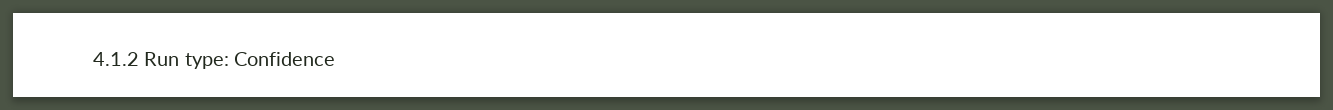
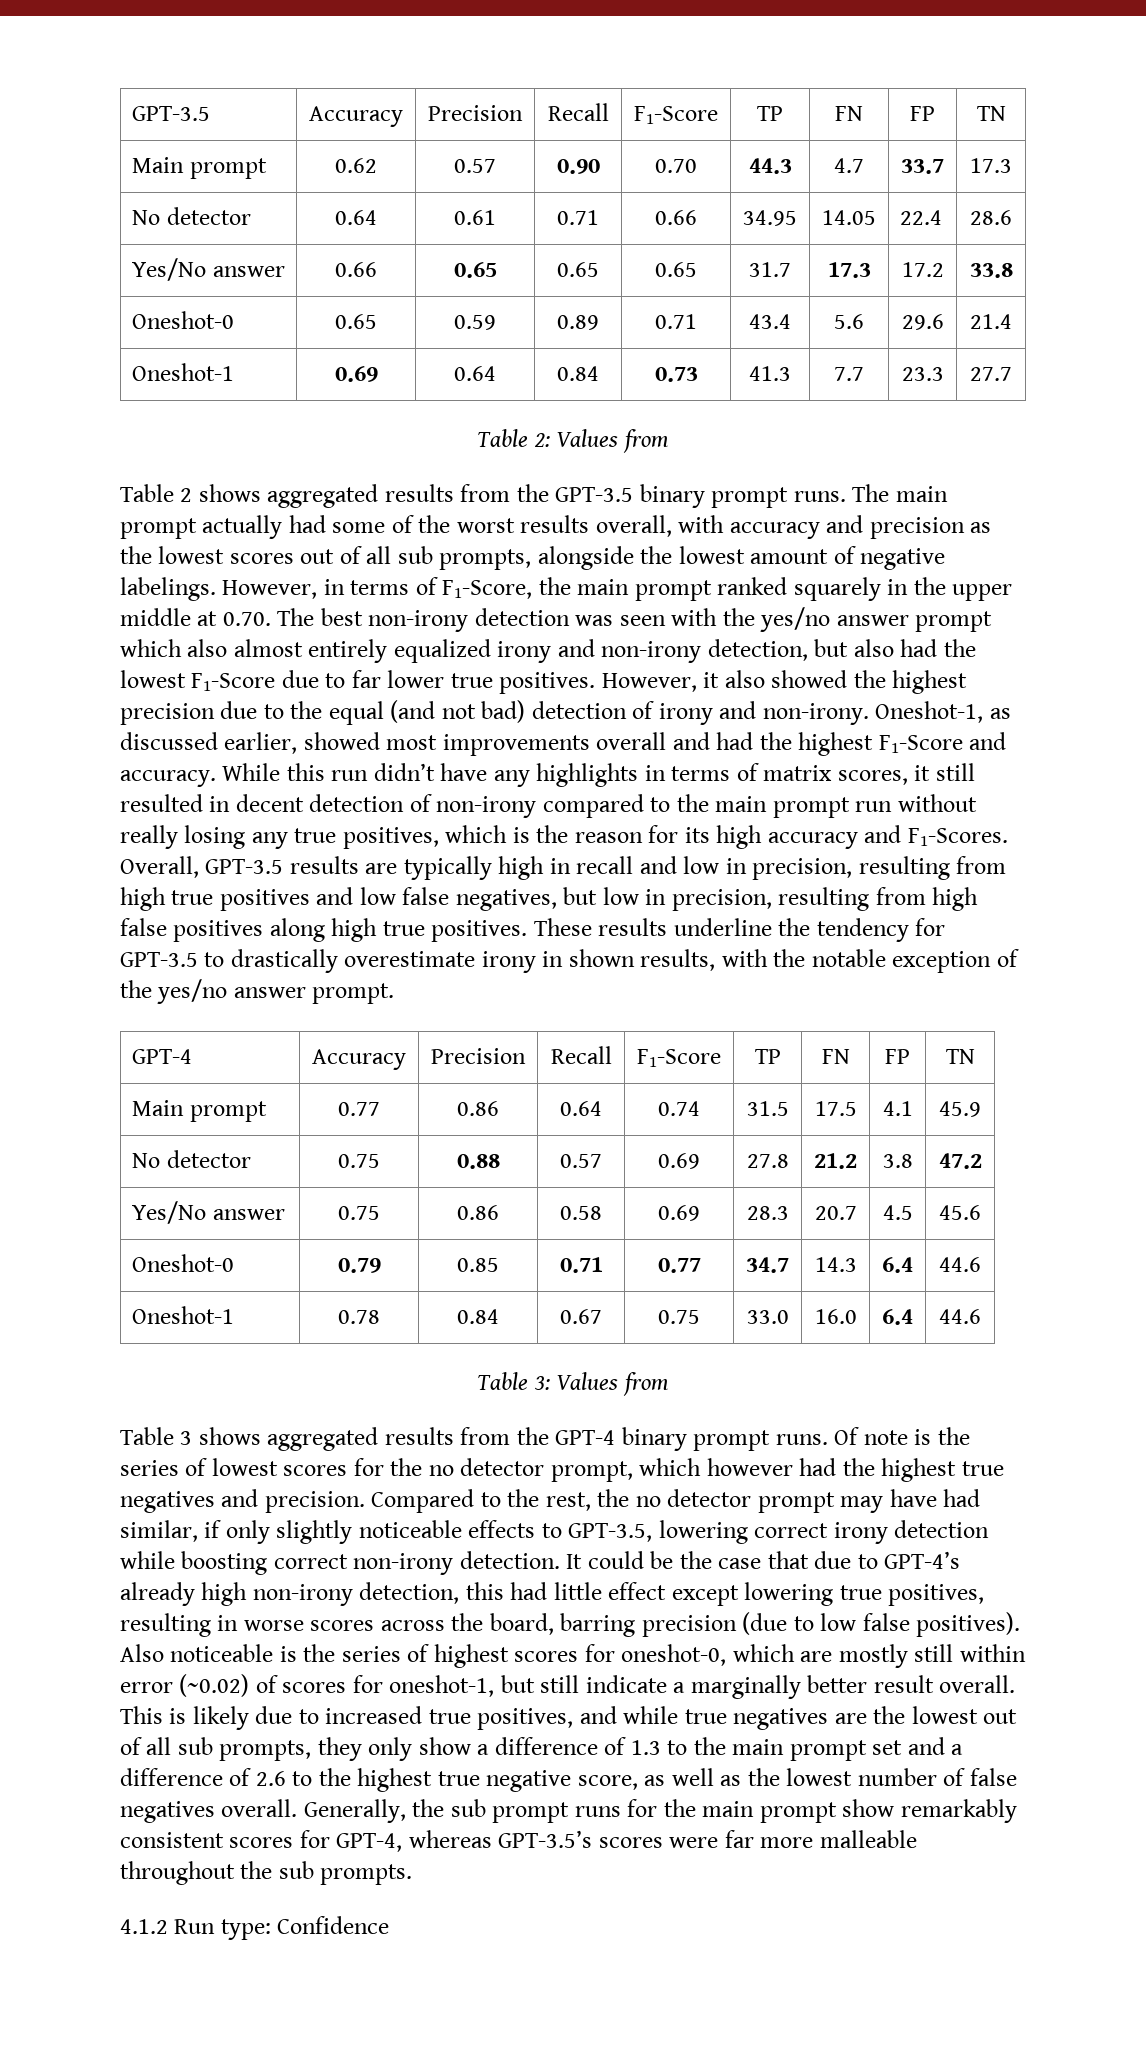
+ GPT-3.5 | Accuracy | Precision | Recall | F1-Score | TP | FN | FP | TN
+ Main prompt | 0.62 | 0.57 | 0.90 | 0.70 | 44.3 | 4.7 | 33.7 | 17.3
+ No detector | 0.64 | 0.61 | 0.71 | 0.66 | 34.95 | 14.05 | 22.4 | 28.6
+ Yes/No answer | 0.66 | 0.65 | 0.65 | 0.65 | 31.7 | 17.3 | 17.2 | 33.8
+ Oneshot-0 | 0.65 | 0.59 | 0.89 | 0.71 | 43.4 | 5.6 | 29.6 | 21.4
+ Oneshot-1 | 0.69 | 0.64 | 0.84 | 0.73 | 41.3 | 7.7 | 23.3 | 27.7
+ Table 2: Values from
+ Table 2 shows aggregated results from the GPT-3.5 binary prompt runs. The main prompt actually had some of the worst results overall, with accuracy and precision as the lowest scores out of all sub prompts, alongside the lowest amount of negative labelings. However, in terms of F1-Score, the main prompt ranked squarely in the upper middle at 0.70. The best non-irony detection was seen with the yes/no answer prompt which also almost entirely equalized irony and non-irony detection, but also had the lowest F1-Score due to far lower true positives. However, it also showed the highest precision due to the equal (and not bad) detection of irony and non-irony. Oneshot-1, as discussed earlier, showed most improvements overall and had the highest F1-Score and accuracy. While this run didn’t have any highlights in terms of matrix scores, it still resulted in decent detection of non-irony compared to the main prompt run without really losing any true positives, which is the reason for its high accuracy and F1-Scores. Overall, GPT-3.5 results are typically high in recall and low in precision, resulting from high true positives and low false negatives, but low in precision, resulting from high false positives along high true positives. These results underline the tendency for GPT-3.5 to drastically overestimate irony in shown results, with the notable exception of the yes/no answer prompt.
+ GPT-4 | Accuracy | Precision | Recall | F1-Score | TP | FN | FP | TN
+ Main prompt | 0.77 | 0.86 | 0.64 | 0.74 | 31.5 | 17.5 | 4.1 | 45.9
+ No detector | 0.75 | 0.88 | 0.57 | 0.69 | 27.8 | 21.2 | 3.8 | 47.2
+ Yes/No answer | 0.75 | 0.86 | 0.58 | 0.69 | 28.3 | 20.7 | 4.5 | 45.6
+ Oneshot-0 | 0.79 | 0.85 | 0.71 | 0.77 | 34.7 | 14.3 | 6.4 | 44.6
+ Oneshot-1 | 0.78 | 0.84 | 0.67 | 0.75 | 33.0 | 16.0 | 6.4 | 44.6
+ Table 3: Values from
+ Table 3 shows aggregated results from the GPT-4 binary prompt runs. Of note is the series of lowest scores for the no detector prompt, which however had the highest true negatives and precision. Compared to the rest, the no detector prompt may have had similar, if only slightly noticeable effects to GPT-3.5, lowering correct irony detection while boosting correct non-irony detection. It could be the case that due to GPT-4’s already high non-irony detection, this had little effect except lowering true positives, resulting in worse scores across the board, barring precision (due to low false positives). Also noticeable is the series of highest scores for oneshot-0, which are mostly still within error (~0.02) of scores for oneshot-1, but still indicate a marginally better result overall. This is likely due to increased true positives, and while true negatives are the lowest out of all sub prompts, they only show a difference of 1.3 to the main prompt set and a difference of 2.6 to the highest true negative score, as well as the lowest number of false negatives overall. Generally, the sub prompt runs for the main prompt show remarkably consistent scores for GPT-4, whereas GPT-3.5’s scores were far more malleable throughout the sub prompts.

